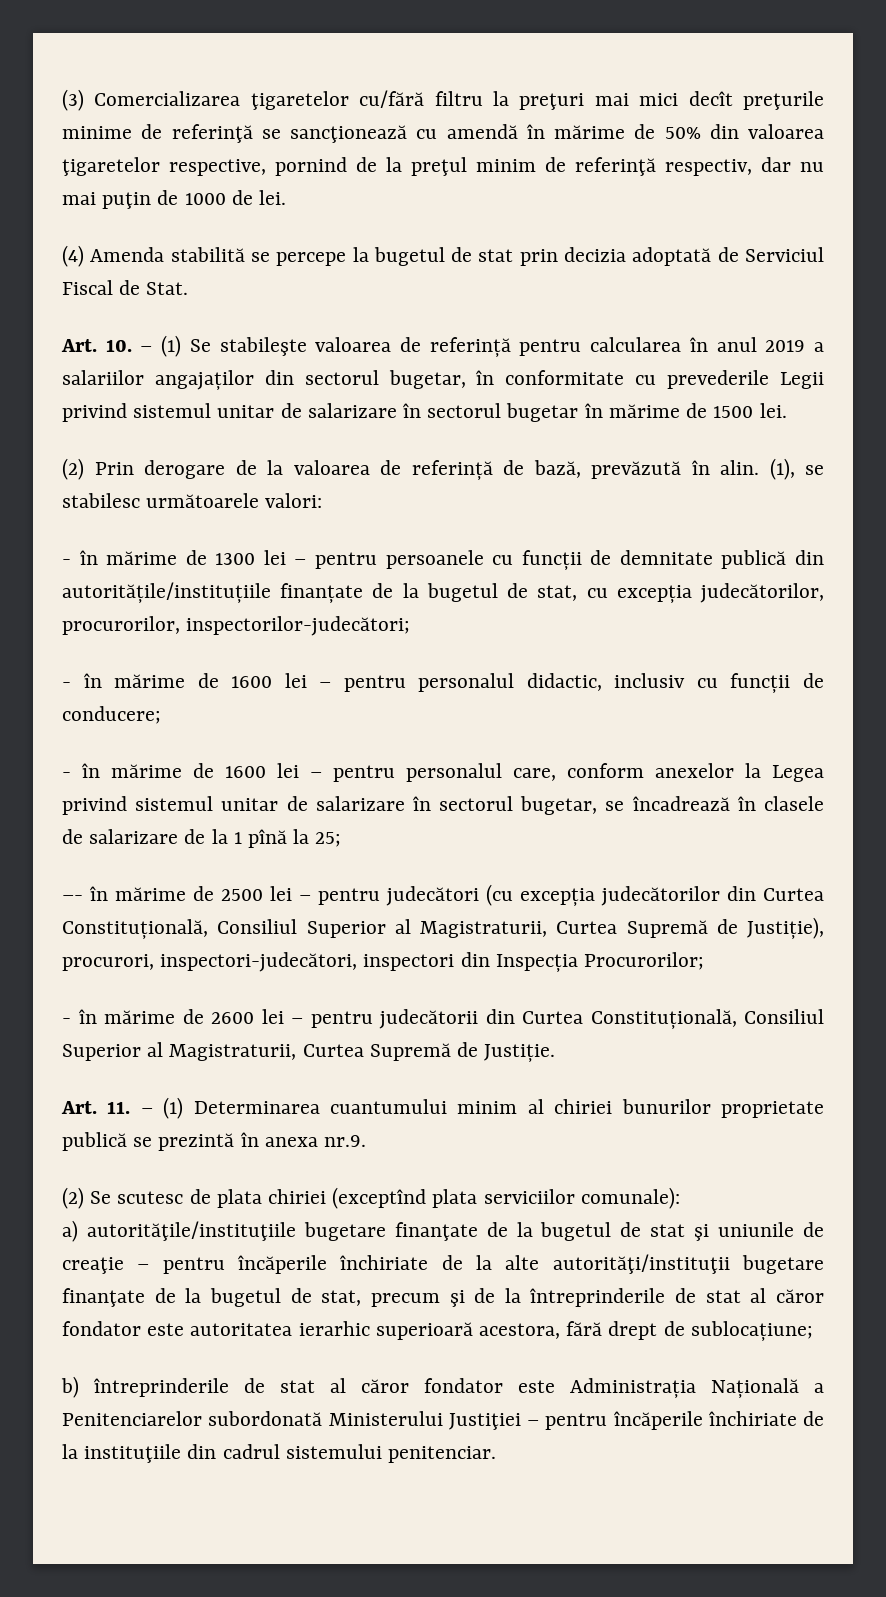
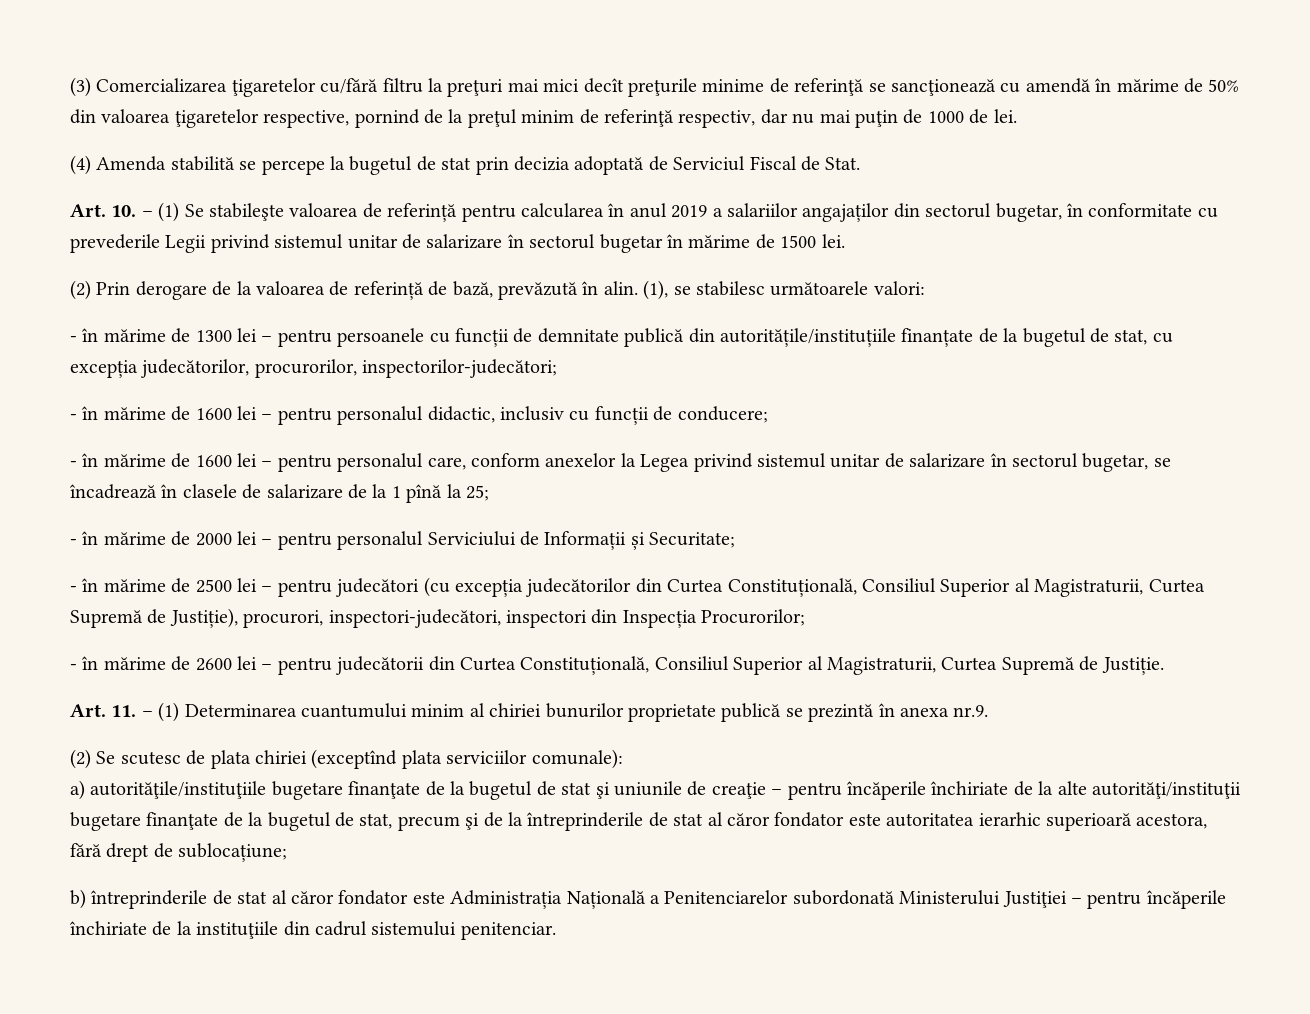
- –- în mărime de 2500 lei – pentru judecători (cu excepția judecătorilor din Curtea Constituțională, Consiliul Superior al Magistraturii, Curtea Supremă de Justiție), procurori, inspectori-judecători, inspectori din Inspecția Procurorilor;
+ - în mărime de 2000 lei – pentru personalul Serviciului de Informații și Securitate;
+ - în mărime de 2500 lei – pentru judecători (cu excepția judecătorilor din Curtea Constituțională, Consiliul Superior al Magistraturii, Curtea Supremă de Justiție), procurori, inspectori-judecători, inspectori din Inspecția Procurorilor;

